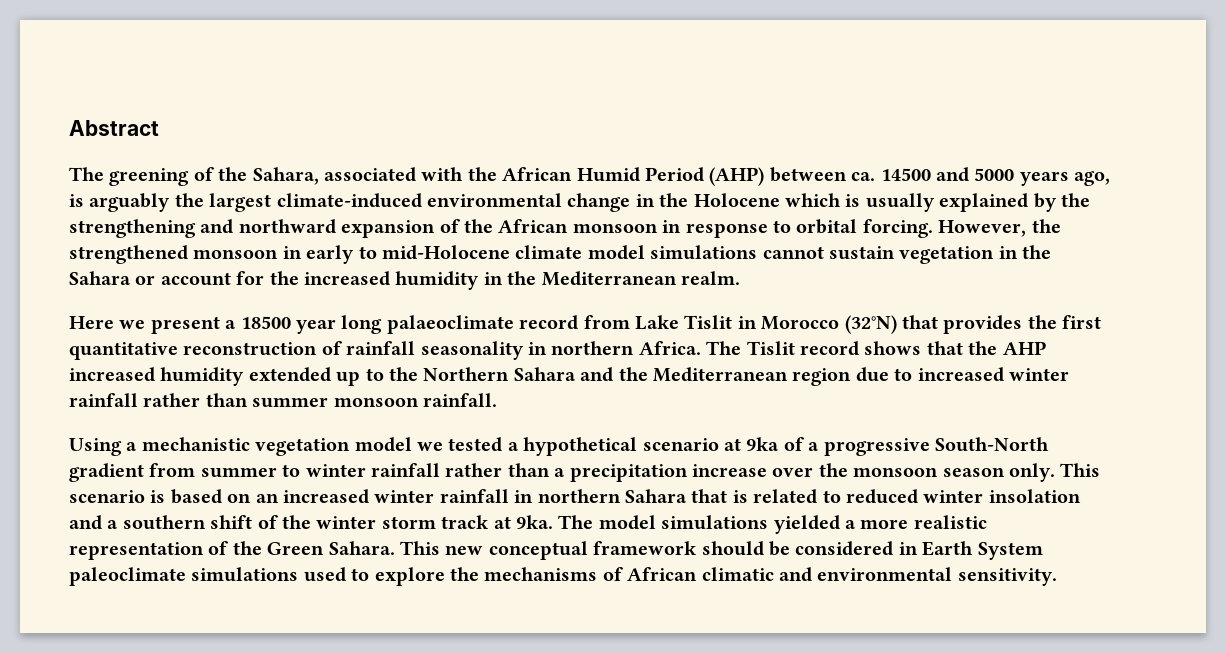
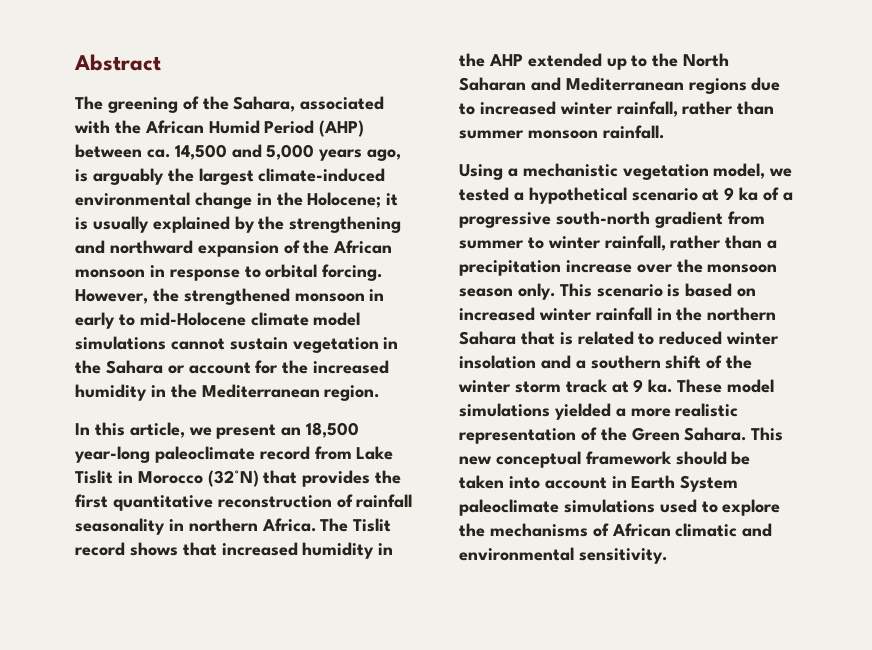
- The greening of the Sahara, associated with the African Humid Period (AHP) between ca. 14500 and 5000 years ago, is arguably the largest climate-induced environmental change in the Holocene which is usually explained by the strengthening and northward expansion of the African monsoon in response to orbital forcing.
+ The greening of the Sahara, associated with the African Humid Period (AHP) between ca. 14,500 and 5,000 years ago, is arguably the largest climate-induced environmental change in the Holocene; it is usually explained by the strengthening and northward expansion of the African monsoon in response to orbital forcing.
- However, the strengthened monsoon in early to mid-Holocene climate model simulations cannot sustain vegetation in the Sahara or account for the increased humidity in the Mediterranean realm.
- Here we present a 18500 year long palaeoclimate record from Lake Tislit in Morocco (32°N) that provides the first quantitative reconstruction of rainfall seasonality in northern Africa.
+ However, the strengthened monsoon in early to mid-Holocene climate model simulations cannot sustain vegetation in the Sahara or account for the increased humidity in the Mediterranean region.
+ In this article, we present an 18,500 year-long paleoclimate record from Lake Tislit in Morocco (32°N) that provides the first quantitative reconstruction of rainfall seasonality in northern Africa.
- The Tislit record shows that the AHP increased humidity extended up to the Northern Sahara and the Mediterranean region due to increased winter rainfall rather than summer monsoon rainfall.
+ The Tislit record shows that increased humidity in the AHP extended up to the North Saharan and Mediterranean regions due to increased winter rainfall, rather than summer monsoon rainfall.
- Using a mechanistic vegetation model we tested a hypothetical scenario at 9ka of a progressive South-North gradient from summer to winter rainfall rather than a precipitation increase over the monsoon season only.
+ Using a mechanistic vegetation model, we tested a hypothetical scenario at 9 ka of a progressive south-north gradient from summer to winter rainfall, rather than a precipitation increase over the monsoon season only.
- This scenario is based on an increased winter rainfall in northern Sahara that is related to reduced winter insolation and a southern shift of the winter storm track at 9ka. The model simulations yielded a more realistic representation of the Green Sahara.
+ This scenario is based on increased winter rainfall in the northern Sahara that is related to reduced winter insolation and a southern shift of the winter storm track at 9 ka. These model simulations yielded a more realistic representation of the Green Sahara.
- This new conceptual framework should be considered in Earth System paleoclimate simulations used to explore the mechanisms of African climatic and environmental sensitivity.
+ This new conceptual framework should be taken into account in Earth System paleoclimate simulations used to explore the mechanisms of African climatic and environmental sensitivity.

